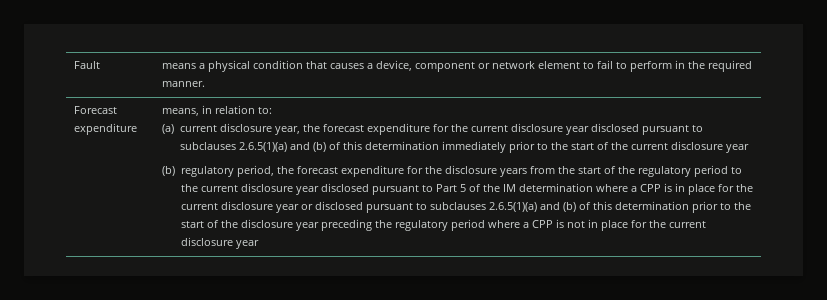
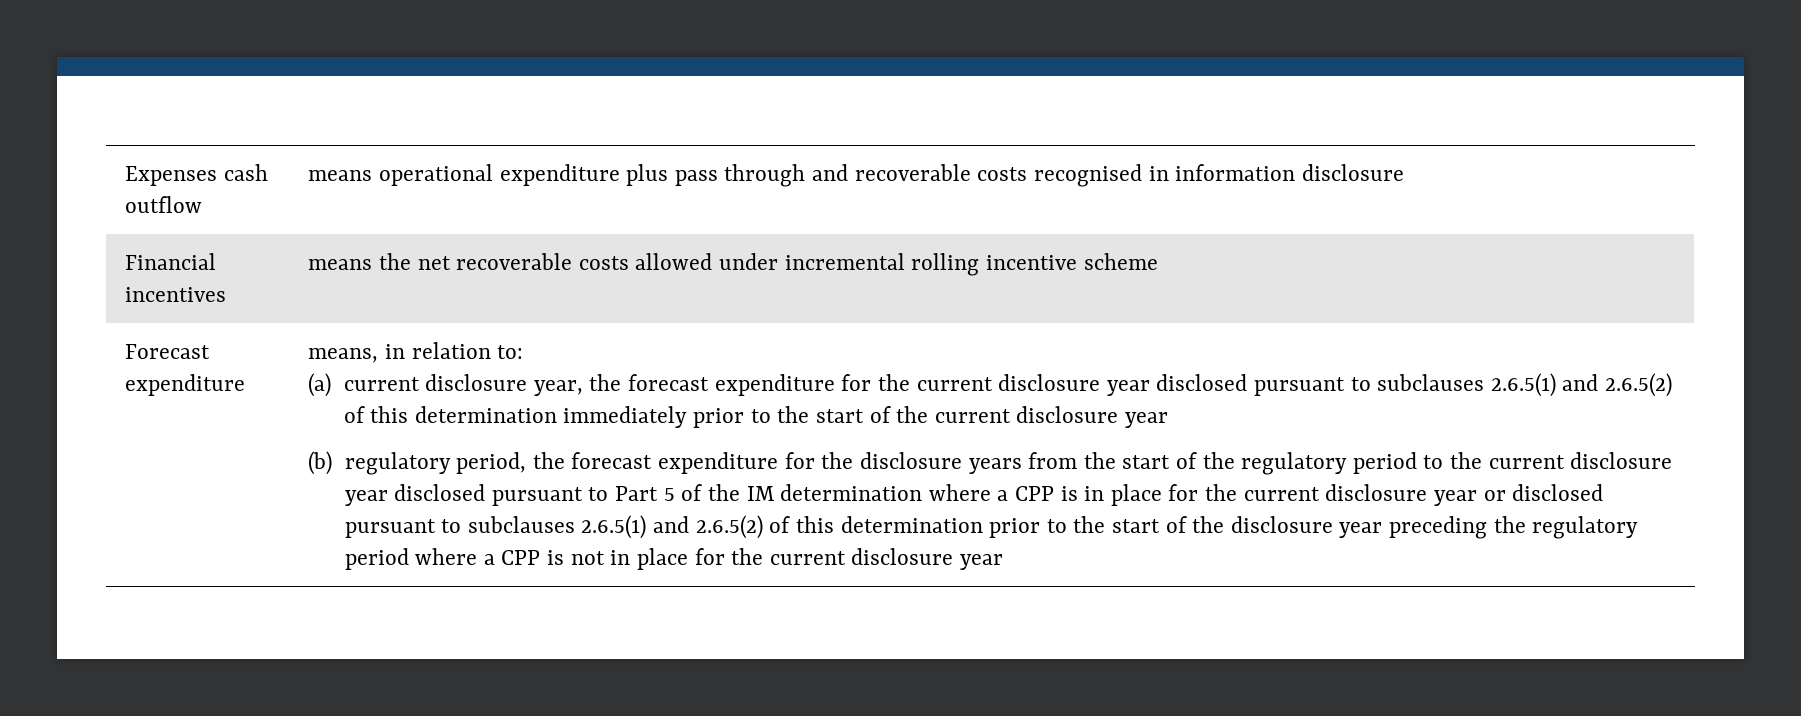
- Fault | means a physical condition that causes a device, component or network element to fail to perform in the required manner.
+ Expenses cash outflow | means operational expenditure plus pass through and recoverable costs recognised in information disclosure
+ Financial incentives | means the net recoverable costs allowed under incremental rolling incentive scheme
- (a) current disclosure year, the forecast expenditure for the current disclosure year disclosed pursuant to subclauses 2.6.5(1)(a) and (b) of this determination immediately prior to the start of the current disclosure year
+ (a) current disclosure year, the forecast expenditure for the current disclosure year disclosed pursuant to subclauses 2.6.5(1) and 2.6.5(2) of this determination immediately prior to the start of the current disclosure year
- (b) regulatory period, the forecast expenditure for the disclosure years from the start of the regulatory period to the current disclosure year disclosed pursuant to Part 5 of the IM determination where a CPP is in place for the current disclosure year or disclosed pursuant to subclauses 2.6.5(1)(a) and (b) of this determination prior to the start of the disclosure year preceding the regulatory period where a CPP is not in place for the current disclosure year
+ (b) regulatory period, the forecast expenditure for the disclosure years from the start of the regulatory period to the current disclosure year disclosed pursuant to Part 5 of the IM determination where a CPP is in place for the current disclosure year or disclosed pursuant to subclauses 2.6.5(1) and 2.6.5(2) of this determination prior to the start of the disclosure year preceding the regulatory period where a CPP is not in place for the current disclosure year

